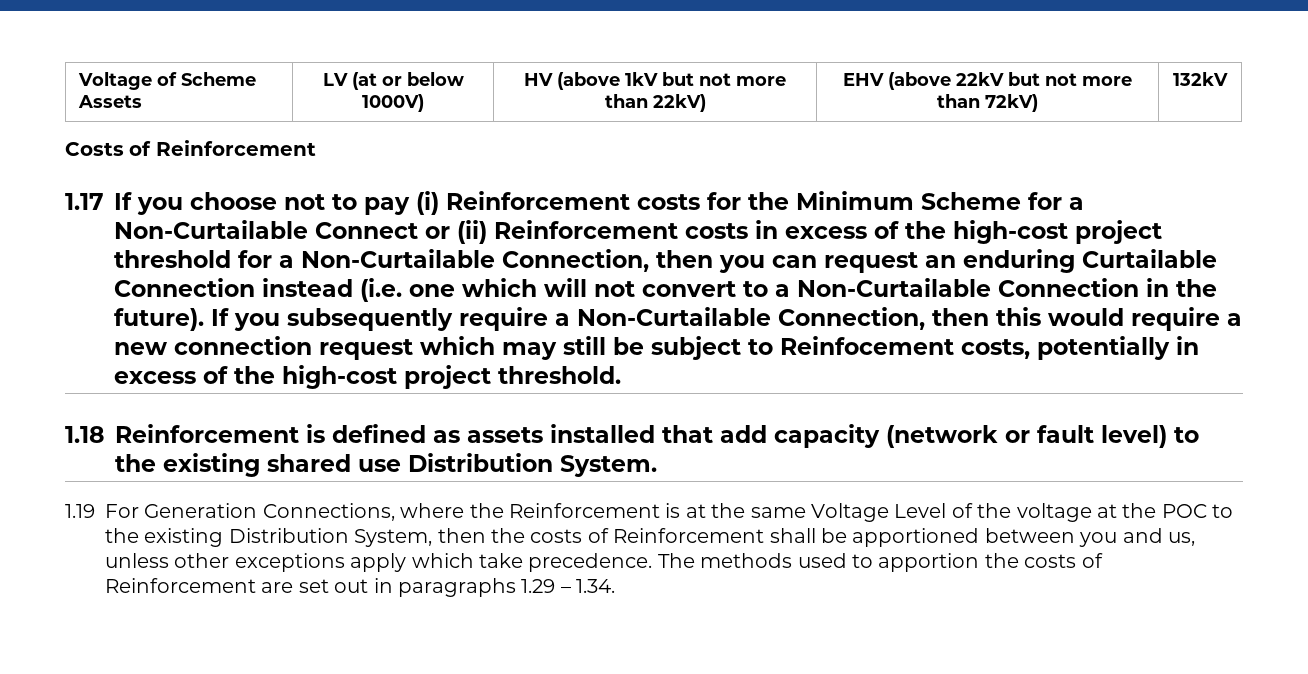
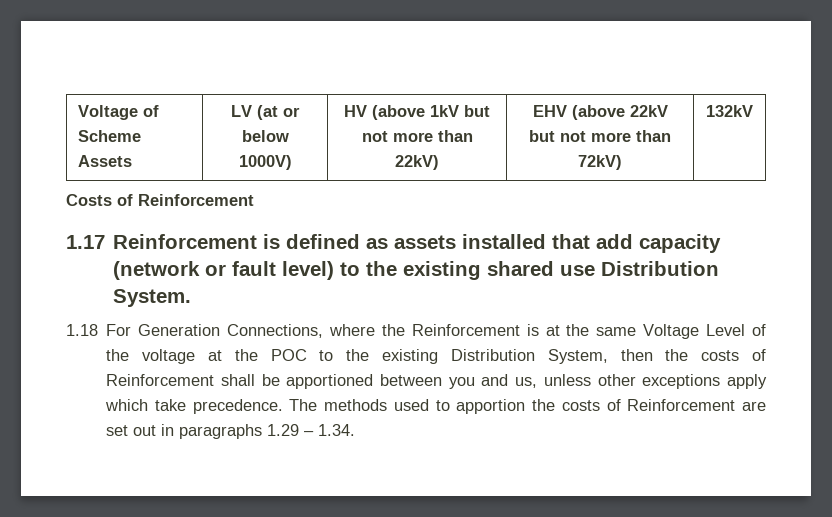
- 1.17 If you choose not to pay (i) Reinforcement costs for the Minimum Scheme for a Non-Curtailable Connect or (ii) Reinforcement costs in excess of the high-cost project threshold for a Non-Curtailable Connection, then you can request an enduring Curtailable Connection instead (i.e. one which will not convert to a Non-Curtailable Connection in the future). If you subsequently require a Non-Curtailable Connection, then this would require a new connection request which may still be subject to Reinfocement costs, potentially in excess of the high-cost project threshold.
- 1.18 Reinforcement is defined as assets installed that add capacity (network or fault level) to the existing shared use Distribution System.
+ 1.17 Reinforcement is defined as assets installed that add capacity (network or fault level) to the existing shared use Distribution System.
- 1.19 For Generation Connections, where the Reinforcement is at the same Voltage Level of the voltage at the POC to the existing Distribution System, then the costs of Reinforcement shall be apportioned between you and us, unless other exceptions apply which take precedence.
+ 1.18 For Generation Connections, where the Reinforcement is at the same Voltage Level of the voltage at the POC to the existing Distribution System, then the costs of Reinforcement shall be apportioned between you and us, unless other exceptions apply which take precedence.

